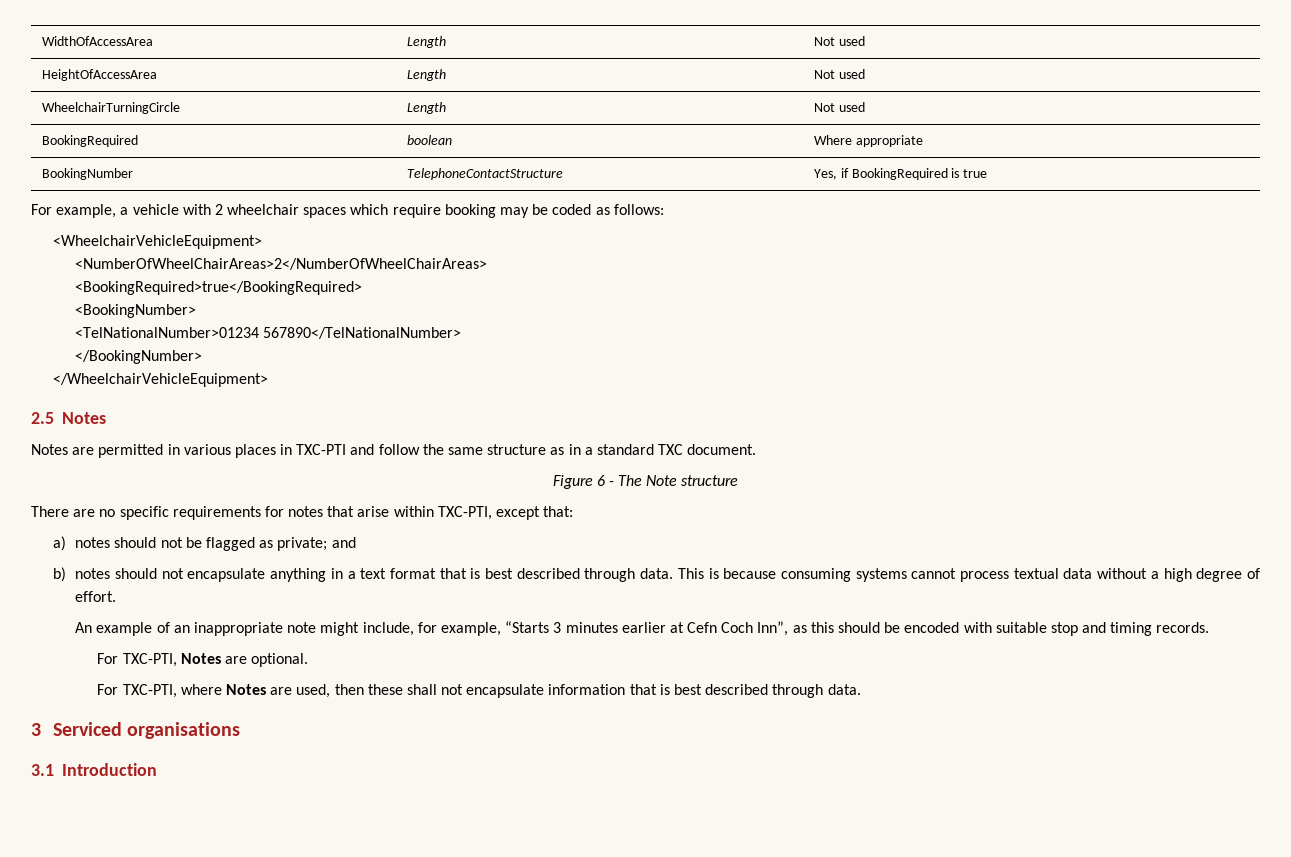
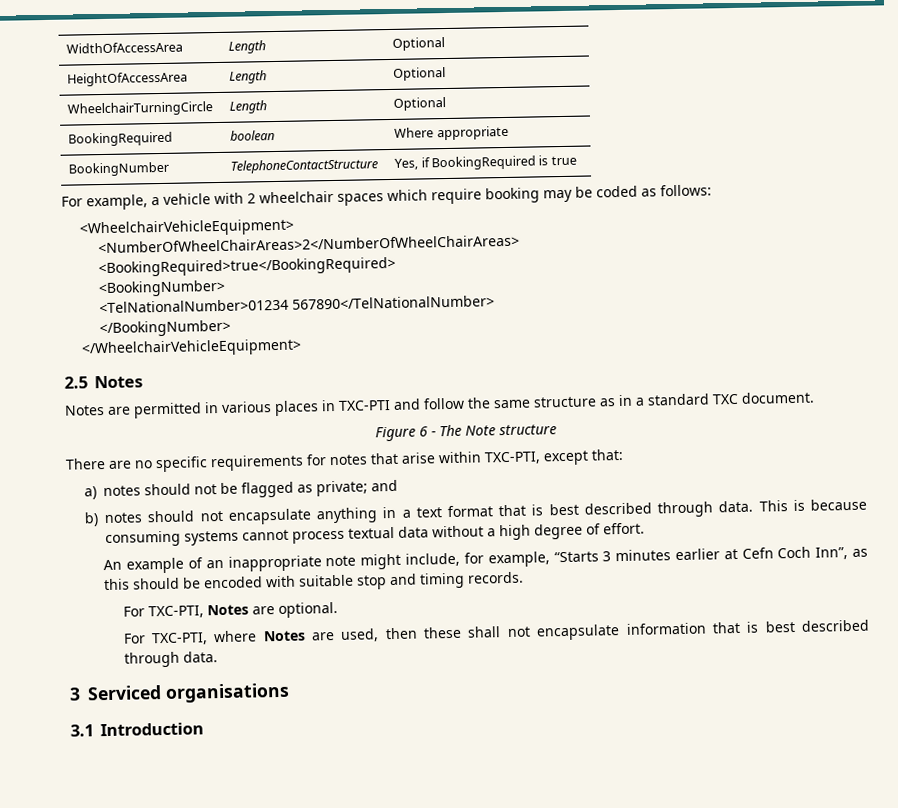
- WidthOfAccessArea | Length | Not used
+ WidthOfAccessArea | Length | Optional
- HeightOfAccessArea | Length | Not used
+ HeightOfAccessArea | Length | Optional
- WheelchairTurningCircle | Length | Not used
+ WheelchairTurningCircle | Length | Optional

